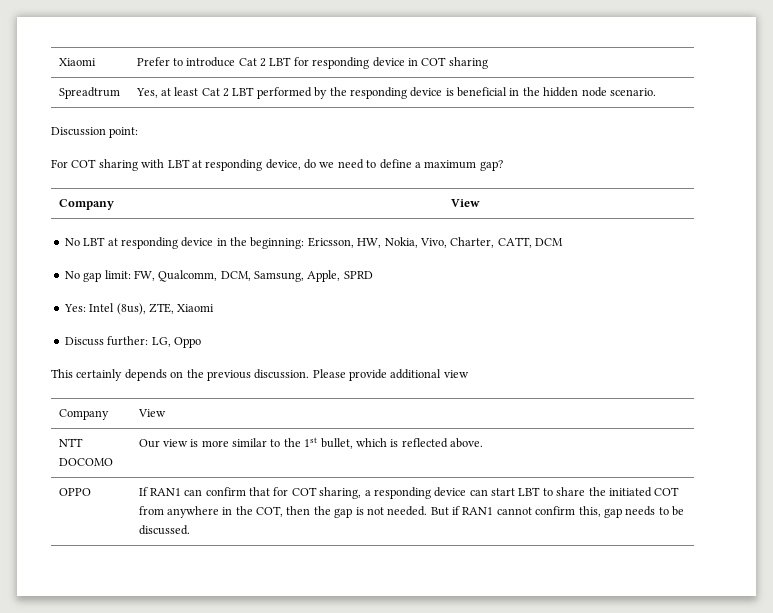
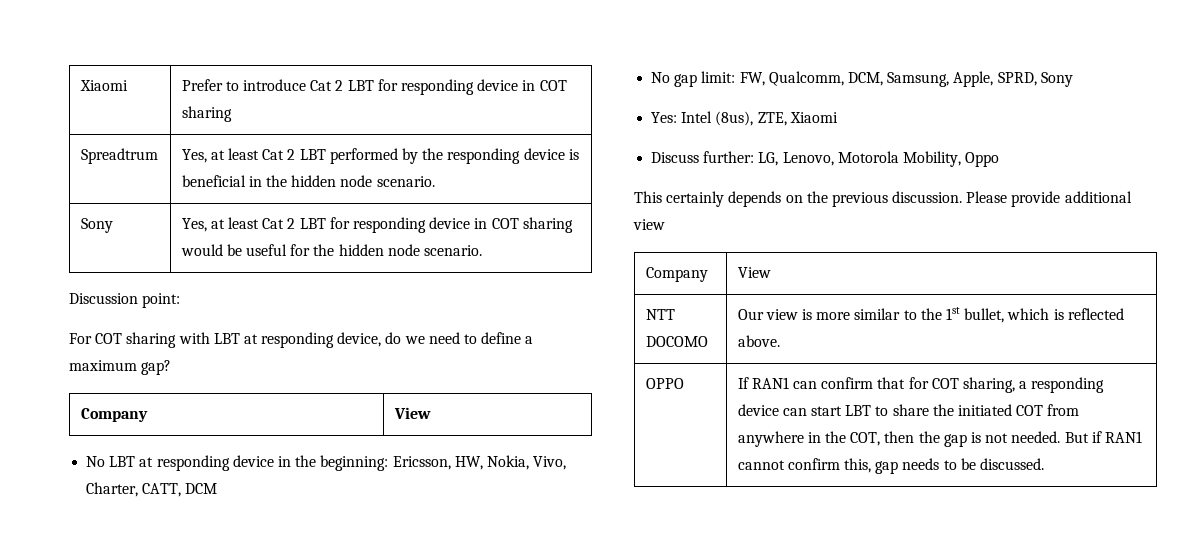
+ Sony | Yes, at least Cat 2 LBT for responding device in COT sharing would be useful for the hidden node scenario.
- No gap limit: FW, Qualcomm, DCM, Samsung, Apple, SPRD
+ No gap limit: FW, Qualcomm, DCM, Samsung, Apple, SPRD, Sony
- Discuss further: LG, Oppo
+ Discuss further: LG, Lenovo, Motorola Mobility, Oppo

